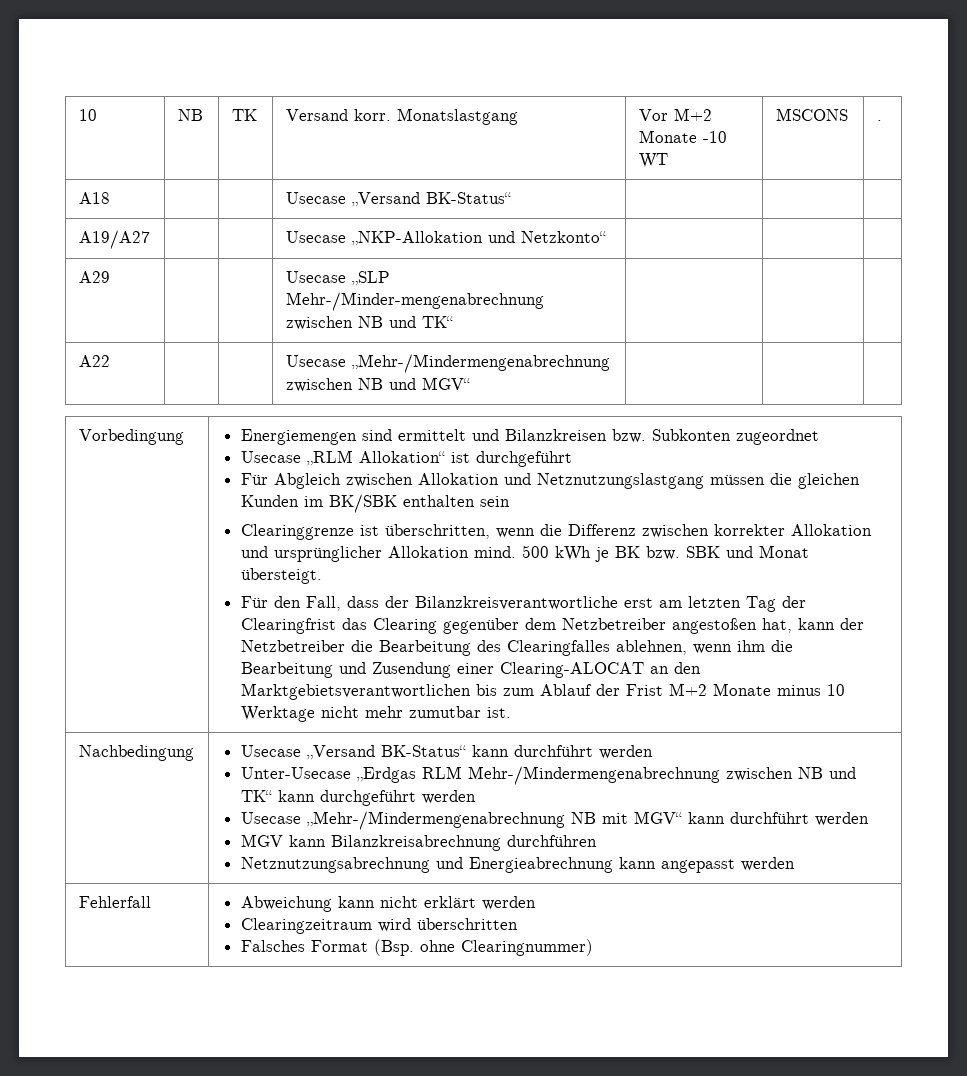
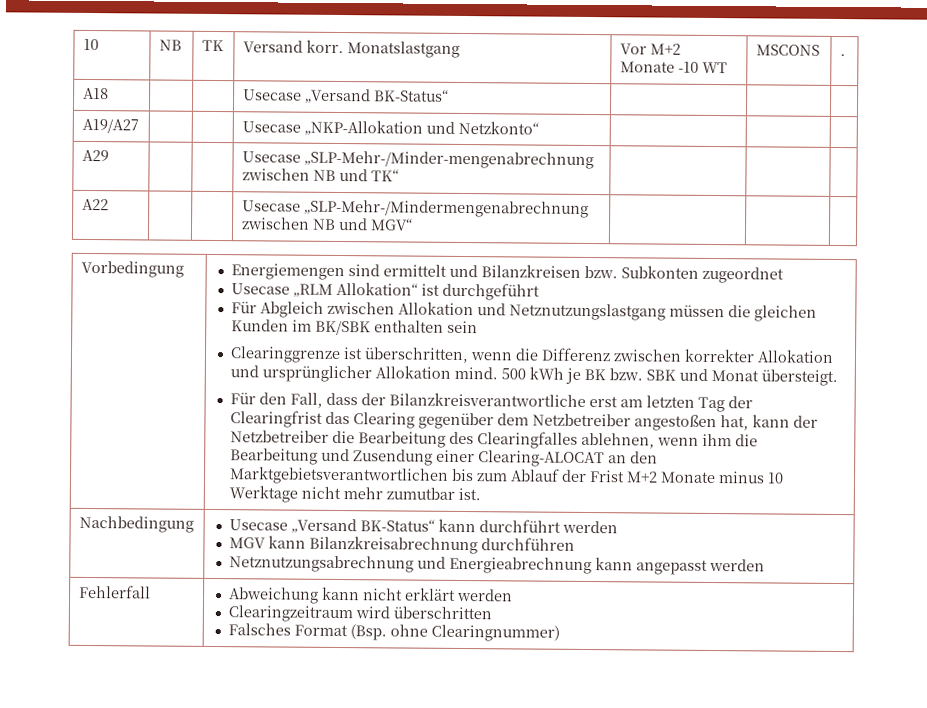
- A29 | | | Usecase „SLP Mehr-/Minder-mengenabrechnung zwischen NB und TK“ | | |
+ A29 | | | Usecase „SLP-Mehr-/Minder-mengenabrechnung zwischen NB und TK“ | | |
- A22 | | | Usecase „Mehr-/Mindermengenabrechnung zwischen NB und MGV“ | | |
+ A22 | | | Usecase „SLP-Mehr-/Mindermengenabrechnung zwischen NB und MGV“ | | |
  Nachbedingung | Usecase „Versand BK-Status“ kann durchführt werden
- Unter-Usecase „Erdgas RLM Mehr-/Mindermengenabrechnung zwischen NB und TK“ kann durchgeführt werden
- Usecase „Mehr-/Mindermengenabrechnung NB mit MGV“ kann durchführt werden

